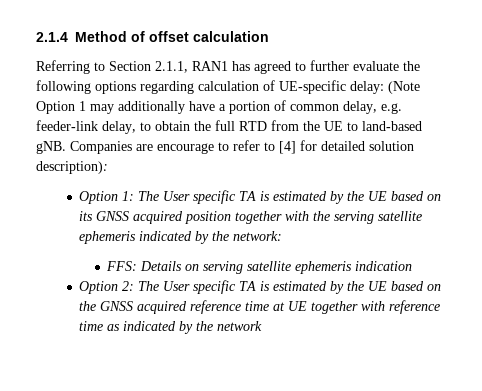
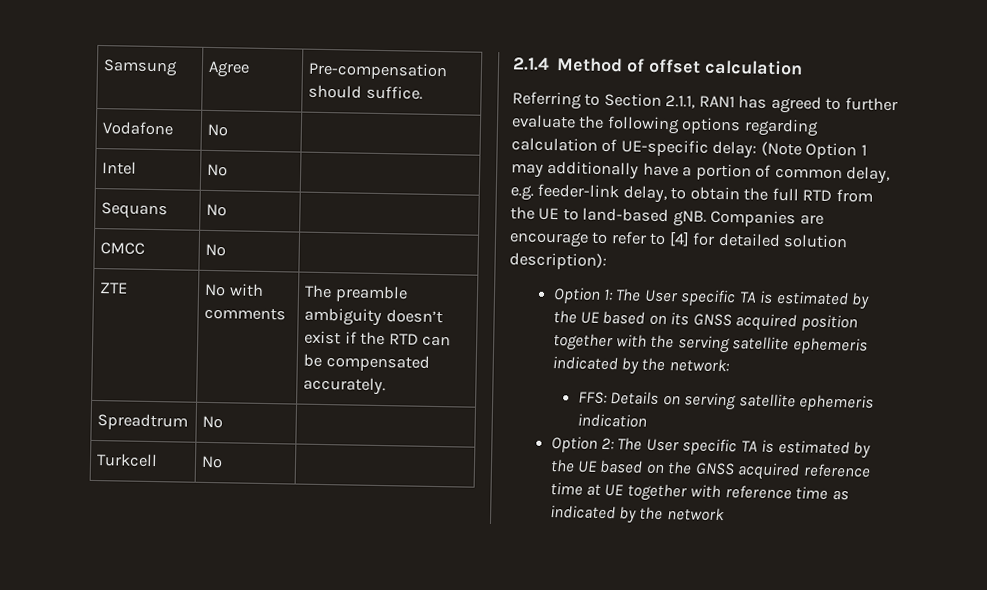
+ Samsung | Agree | Pre-compensation should suffice.
+ Vodafone | No |
+ Intel | No |
+ Sequans | No |
+ CMCC | No |
+ ZTE | No with comments | The preamble ambiguity doesn’t exist if the RTD can be compensated accurately.
+ Spreadtrum | No |
+ Turkcell | No |

